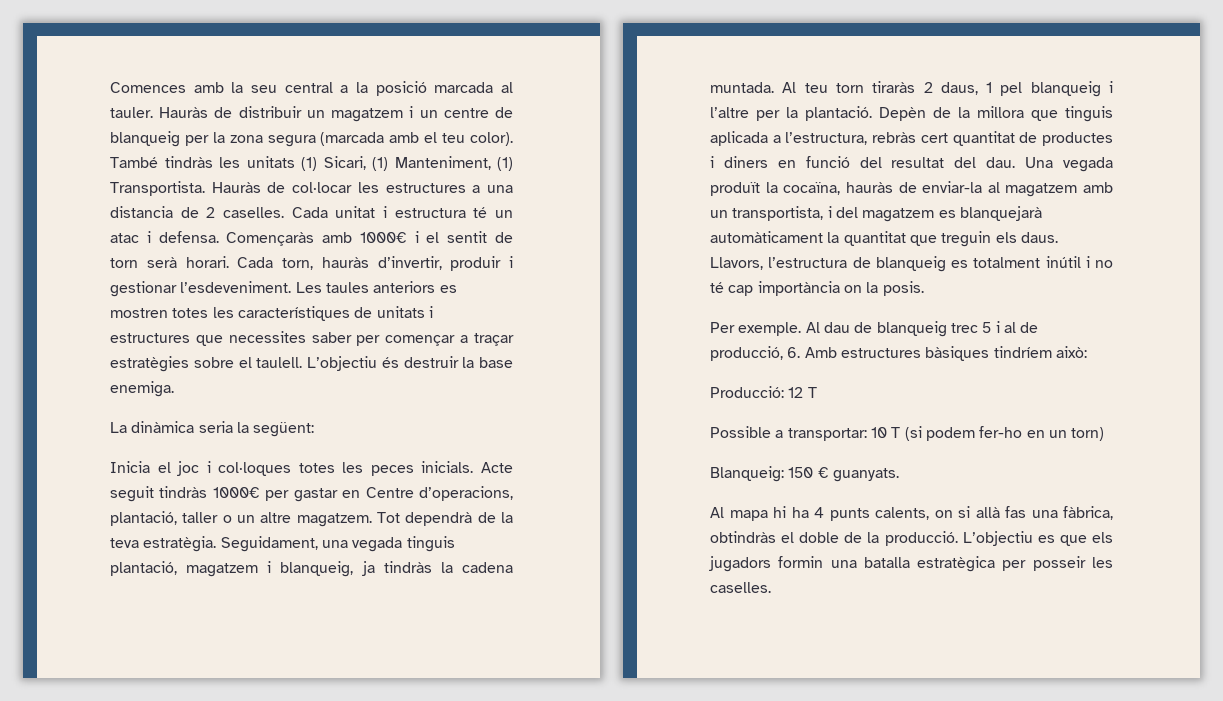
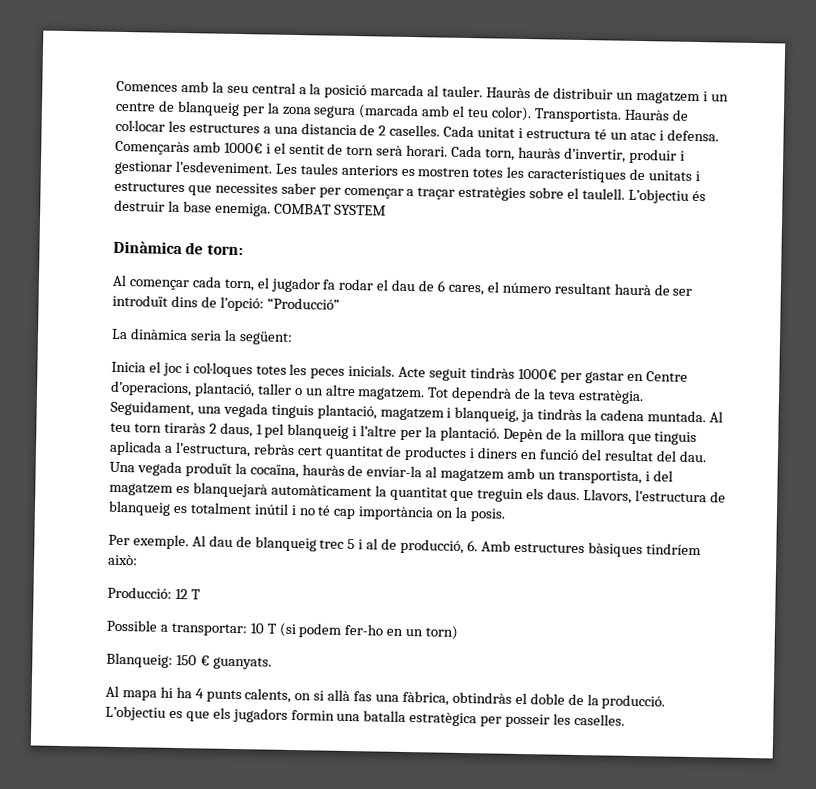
- També tindràs les unitats (1) Sicari, (1) Manteniment, (1) Transportista.
+ Transportista.
+ COMBAT SYSTEM
+ Dinàmica de torn:
+ Al començar cada torn, el jugador fa rodar el dau de 6 cares, el número resultant haurà de ser introduït dins de l’opció: “Producció”

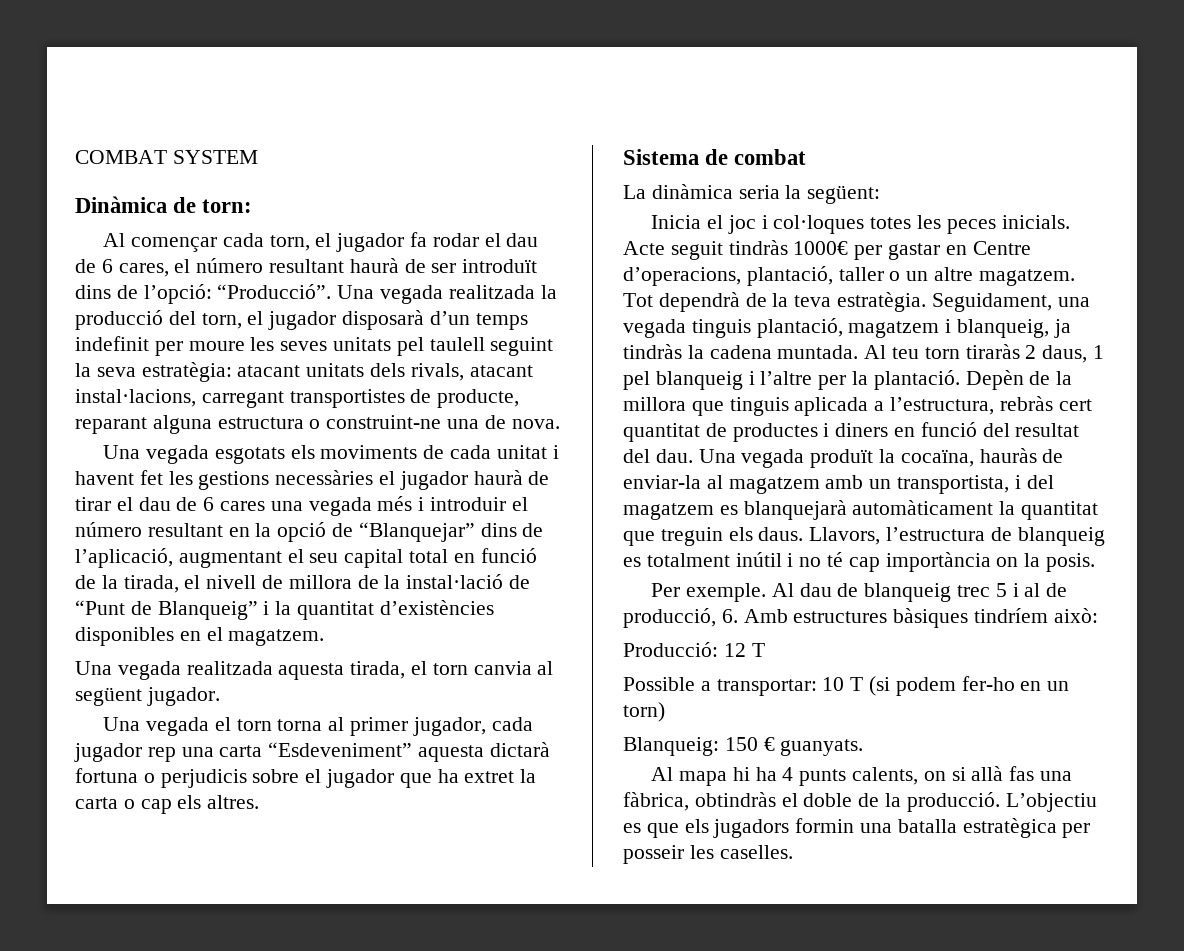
- Comences amb la seu central a la posició marcada al tauler. Hauràs de distribuir un magatzem i un centre de blanqueig per la zona segura (marcada amb el teu color). Transportista. Hauràs de col·locar les estructures a una distancia de 2 caselles. Cada unitat i estructura té un atac i defensa. Començaràs amb 1000€ i el sentit de torn serà horari. Cada torn, hauràs d’invertir, produir i gestionar l’esdeveniment. Les taules anteriors es mostren totes les característiques de unitats i estructures que necessites saber per començar a traçar estratègies sobre el taulell. L’objectiu és destruir la base enemiga.
- Al començar cada torn, el jugador fa rodar el dau de 6 cares, el número resultant haurà de ser introduït dins de l’opció: “Producció”
+ Al començar cada torn, el jugador fa rodar el dau de 6 cares, el número resultant haurà de ser introduït dins de l’opció: “Producció”. Una vegada realitzada la producció del torn, el jugador disposarà d’un temps indefinit per moure les seves unitats pel taulell seguint la seva estratègia: atacant unitats dels rivals, atacant instal·lacions, carregant transportistes de producte, reparant alguna estructura o construint-ne una de nova.
+ Una vegada esgotats els moviments de cada unitat i havent fet les gestions necessàries el jugador haurà de tirar el dau de 6 cares una vegada més i introduir el número resultant en la opció de “Blanquejar” dins de l’aplicació, augmentant el seu capital total en funció de la tirada, el nivell de millora de la instal·lació de “Punt de Blanqueig” i la quantitat d’existències disponibles en el magatzem.
+ Una vegada realitzada aquesta tirada, el torn canvia al següent jugador.
+ Una vegada el torn torna al primer jugador, cada jugador rep una carta “Esdeveniment” aquesta dictarà fortuna o perjudicis sobre el jugador que ha extret la carta o cap els altres.
+ Sistema de combat

